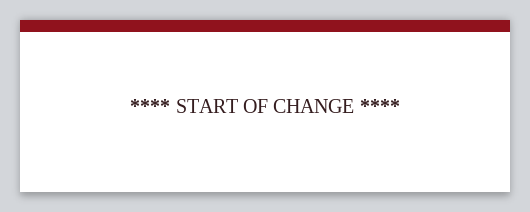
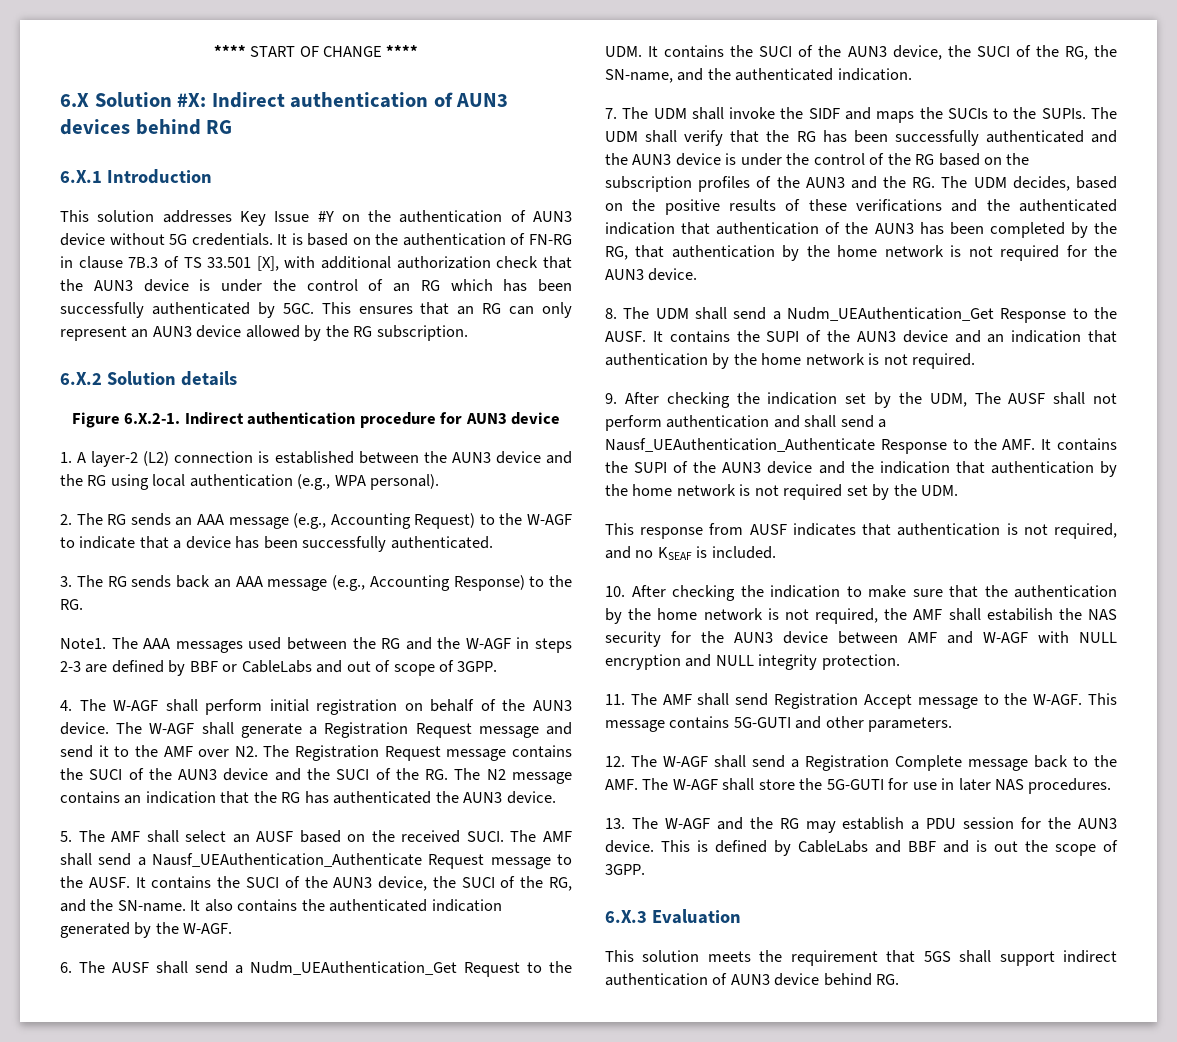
+ 6.X Solution #X: Indirect authentication of AUN3 devices behind RG
+ 6.X.1 Introduction
+ This solution addresses Key Issue #Y on the authentication of AUN3 device without 5G credentials. It is based on the authentication of FN-RG in clause 7B.3 of TS 33.501 [X], with additional authorization check that the AUN3 device is under the control of an RG which has been successfully authenticated by 5GC. This ensures that an RG can only represent an AUN3 device allowed by the RG subscription.
+ 6.X.2 Solution details
+ Figure 6.X.2-1. Indirect authentication procedure for AUN3 device
+ 1. A layer-2 (L2) connection is established between the AUN3 device and the RG using local authentication (e.g., WPA personal).
+ 2. The RG sends an AAA message (e.g., Accounting Request) to the W-AGF to indicate that a device has been successfully authenticated.
+ 3. The RG sends back an AAA message (e.g., Accounting Response) to the RG.
+ Note1. The AAA messages used between the RG and the W-AGF in steps 2-3 are defined by BBF or CableLabs and out of scope of 3GPP.
+ 4. The W-AGF shall perform initial registration on behalf of the AUN3 device. The W-AGF shall generate a Registration Request message and send it to the AMF over N2. The Registration Request message contains the SUCI of the AUN3 device and the SUCI of the RG. The N2 message contains an indication that the RG has authenticated the AUN3 device.
+ 5. The AMF shall select an AUSF based on the received SUCI. The AMF shall send a Nausf_UEAuthentication_Authenticate Request message to the AUSF. It contains the SUCI of the AUN3 device, the SUCI of the RG, and the SN-name. It also contains the authenticated indication generated by the W-AGF.
+ 6. The AUSF shall send a Nudm_UEAuthentication_Get Request to the UDM. It contains the SUCI of the AUN3 device, the SUCI of the RG, the SN-name, and the authenticated indication.
+ 7. The UDM shall invoke the SIDF and maps the SUCIs to the SUPIs. The UDM shall verify that the RG has been successfully authenticated and the AUN3 device is under the control of the RG based on the subscription profiles of the AUN3 and the RG. The UDM decides, based on the positive results of these verifications and the authenticated indication that authentication of the AUN3 has been completed by the RG, that authentication by the home network is not required for the AUN3 device.
+ 8. The UDM shall send a Nudm_UEAuthentication_Get Response to the AUSF. It contains the SUPI of the AUN3 device and an indication that authentication by the home network is not required.
+ 9. After checking the indication set by the UDM, The AUSF shall not perform authentication and shall send a Nausf_UEAuthentication_Authenticate Response to the AMF. It contains the SUPI of the AUN3 device and the indication that authentication by the home network is not required set by the UDM.
+ This response from AUSF indicates that authentication is not required, and no KSEAF is included.
+ 10. After checking the indication to make sure that the authentication by the home network is not required, the AMF shall estabilish the NAS security for the AUN3 device between AMF and W-AGF with NULL encryption and NULL integrity protection.
+ 11. The AMF shall send Registration Accept message to the W-AGF. This message contains 5G-GUTI and other parameters.
+ 12. The W-AGF shall send a Registration Complete message back to the AMF. The W-AGF shall store the 5G-GUTI for use in later NAS procedures.
+ 13. The W-AGF and the RG may establish a PDU session for the AUN3 device. This is defined by CableLabs and BBF and is out the scope of 3GPP.
+ 6.X.3 Evaluation
+ This solution meets the requirement that 5GS shall support indirect authentication of AUN3 device behind RG.

